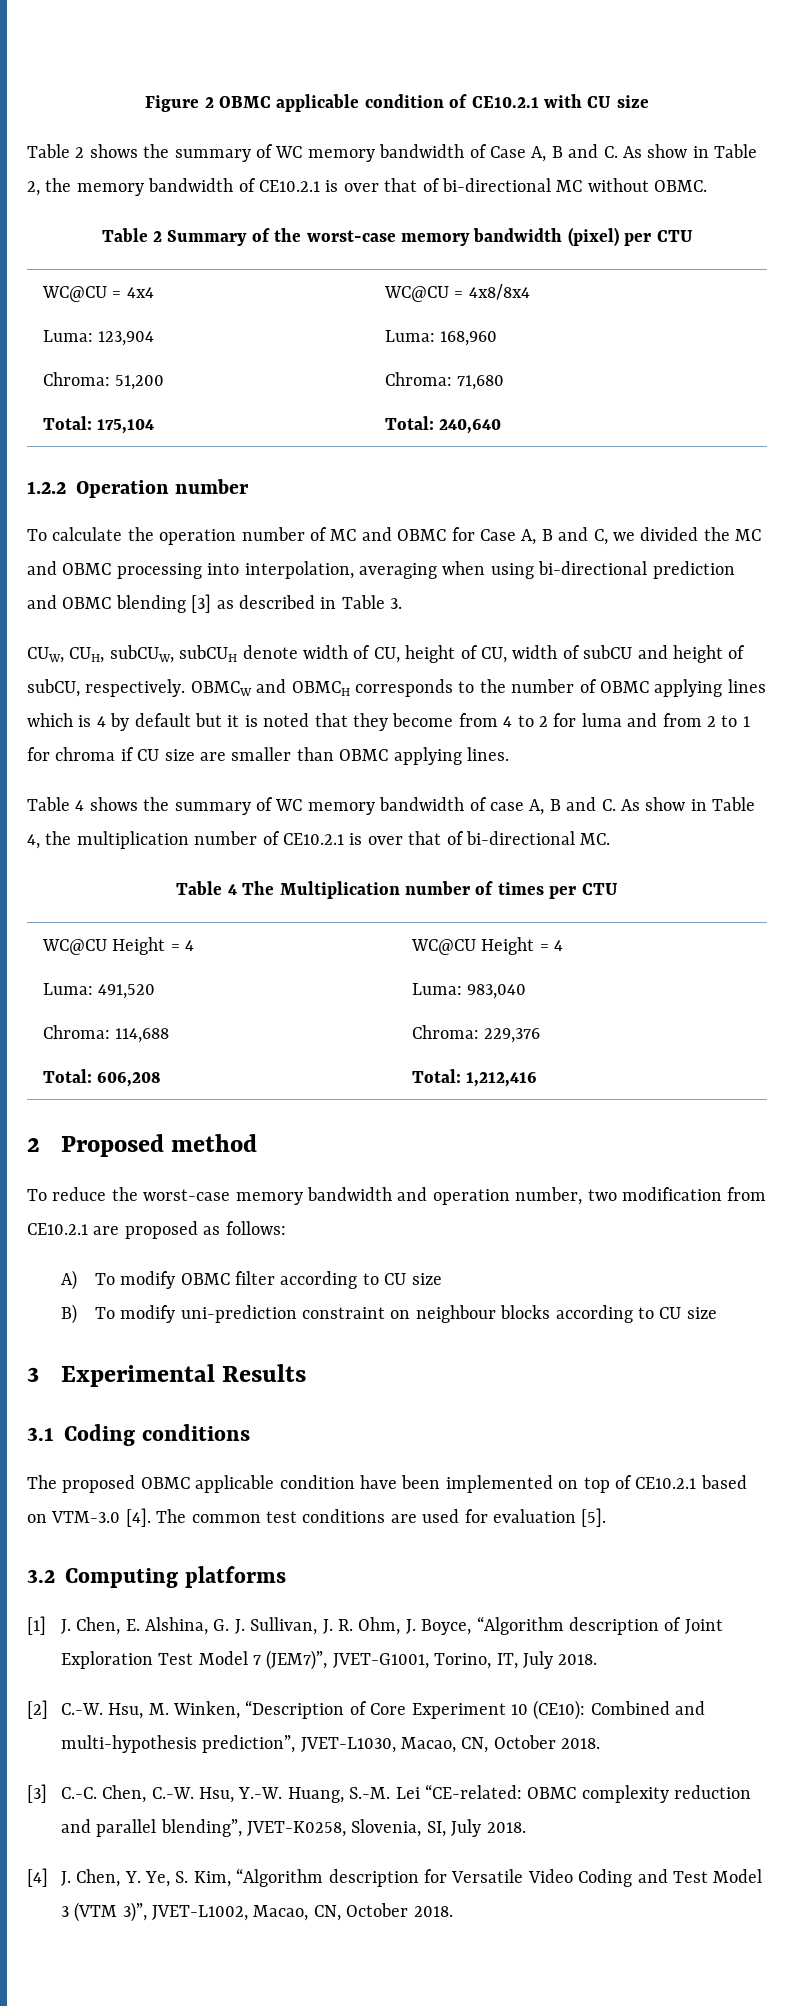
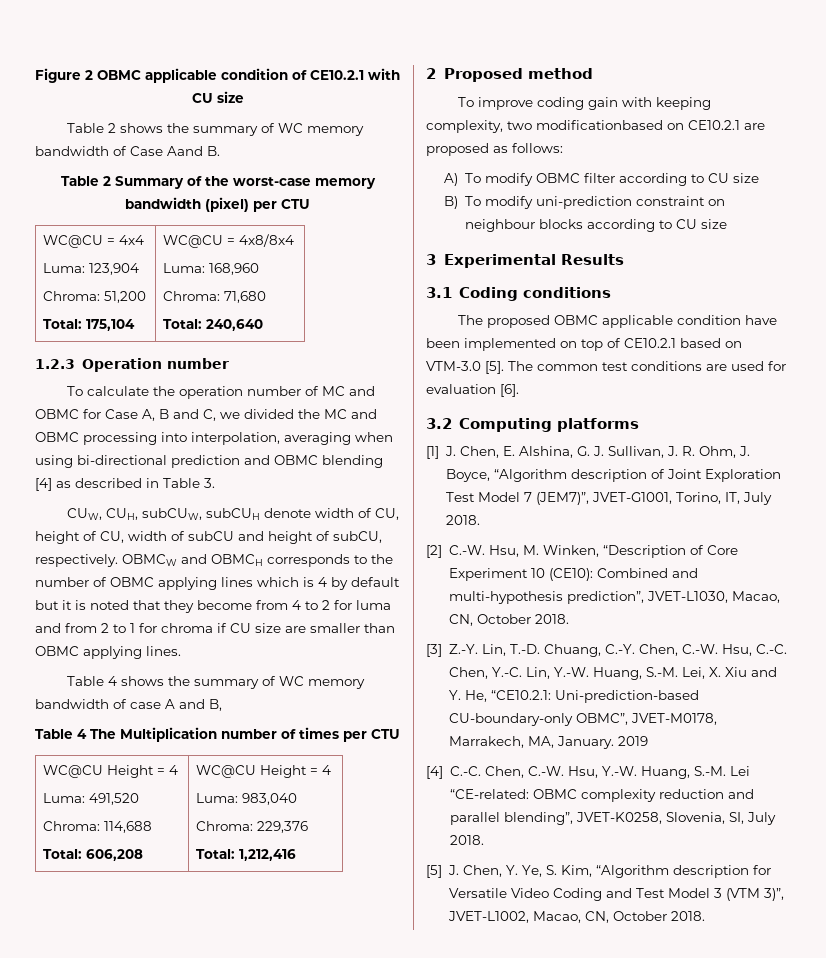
- Table 2 shows the summary of WC memory bandwidth of Case A, B and C. As show in Table 2, the memory bandwidth of CE10.2.1 is over that of bi-directional MC without OBMC.
+ Table 2 shows the summary of WC memory bandwidth of Case Aand B.
- 1.2.2 Operation number
+ 1.2.3 Operation number
- To calculate the operation number of MC and OBMC for Case A, B and C, we divided the MC and OBMC processing into interpolation, averaging when using bi-directional prediction and OBMC blending [3] as described in Table 3.
+ To calculate the operation number of MC and OBMC for Case A, B and C, we divided the MC and OBMC processing into interpolation, averaging when using bi-directional prediction and OBMC blending [4] as described in Table 3.
- Table 4 shows the summary of WC memory bandwidth of case A, B and C. As show in Table 4, the multiplication number of CE10.2.1 is over that of bi-directional MC.
+ Table 4 shows the summary of WC memory bandwidth of case A and B,
- To reduce the worst-case memory bandwidth and operation number, two modification from CE10.2.1 are proposed as follows:
+ To improve coding gain with keeping complexity, two modificationbased on CE10.2.1 are proposed as follows:
- The proposed OBMC applicable condition have been implemented on top of CE10.2.1 based on VTM-3.0 [4].
+ The proposed OBMC applicable condition have been implemented on top of CE10.2.1 based on VTM-3.0 [5].
- The common test conditions are used for evaluation [5].
+ The common test conditions are used for evaluation [6].
- [3] C.-C. Chen, C.-W. Hsu, Y.-W. Huang, S.-M. Lei “CE-related: OBMC complexity reduction and parallel blending”, JVET-K0258, Slovenia, SI, July 2018.
+ [3] Z.-Y. Lin, T.-D. Chuang, C.-Y. Chen, C.-W. Hsu, C.-C. Chen, Y.-C. Lin, Y.-W. Huang, S.-M. Lei, X. Xiu and Y. He, “CE10.2.1: Uni-prediction-based CU-boundary-only OBMC”, JVET-M0178, Marrakech, MA, January. 2019
+ [4] C.-C. Chen, C.-W. Hsu, Y.-W. Huang, S.-M. Lei “CE-related: OBMC complexity reduction and parallel blending”, JVET-K0258, Slovenia, SI, July 2018.
- [4] J. Chen, Y. Ye, S. Kim, “Algorithm description for Versatile Video Coding and Test Model 3 (VTM 3)”, JVET-L1002, Macao, CN, October 2018.
+ [5] J. Chen, Y. Ye, S. Kim, “Algorithm description for Versatile Video Coding and Test Model 3 (VTM 3)”, JVET-L1002, Macao, CN, October 2018.

